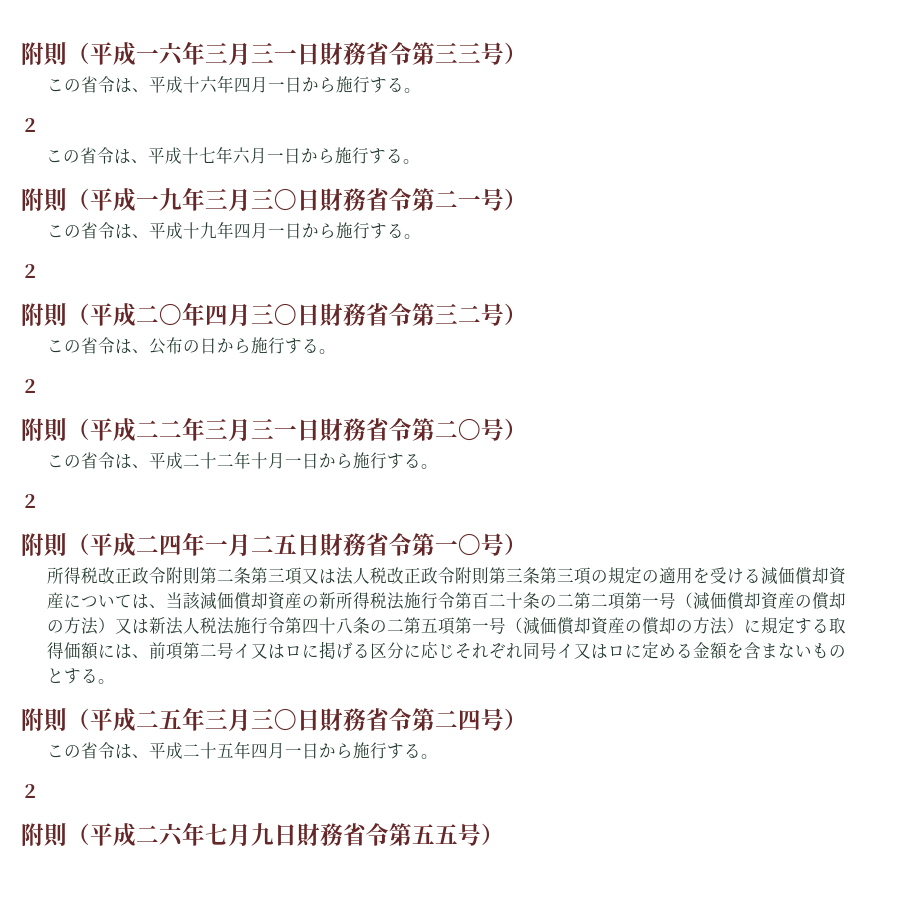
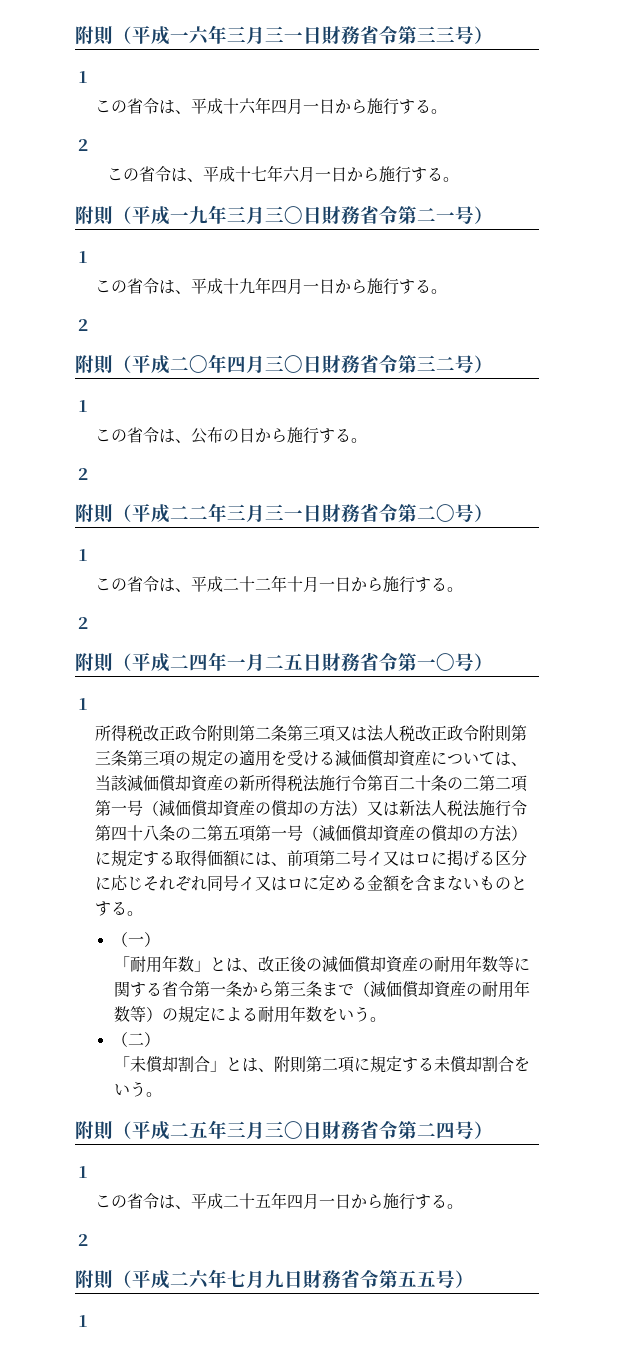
  附則（平成一六年三月三一日財務省令第三三号）
+ １
  附則（平成一九年三月三〇日財務省令第二一号）
+ １
  附則（平成二〇年四月三〇日財務省令第三二号）
+ １
  附則（平成二二年三月三一日財務省令第二〇号）
+ １
  附則（平成二四年一月二五日財務省令第一〇号）
+ １
+ （一）
+ 「耐用年数」とは、改正後の減価償却資産の耐用年数等に関する省令第一条から第三条まで（減価償却資産の耐用年数等）の規定による耐用年数をいう。
+ （二）
+ 「未償却割合」とは、附則第二項に規定する未償却割合をいう。
  附則（平成二五年三月三〇日財務省令第二四号）
+ １
  附則（平成二六年七月九日財務省令第五五号）
+ １

